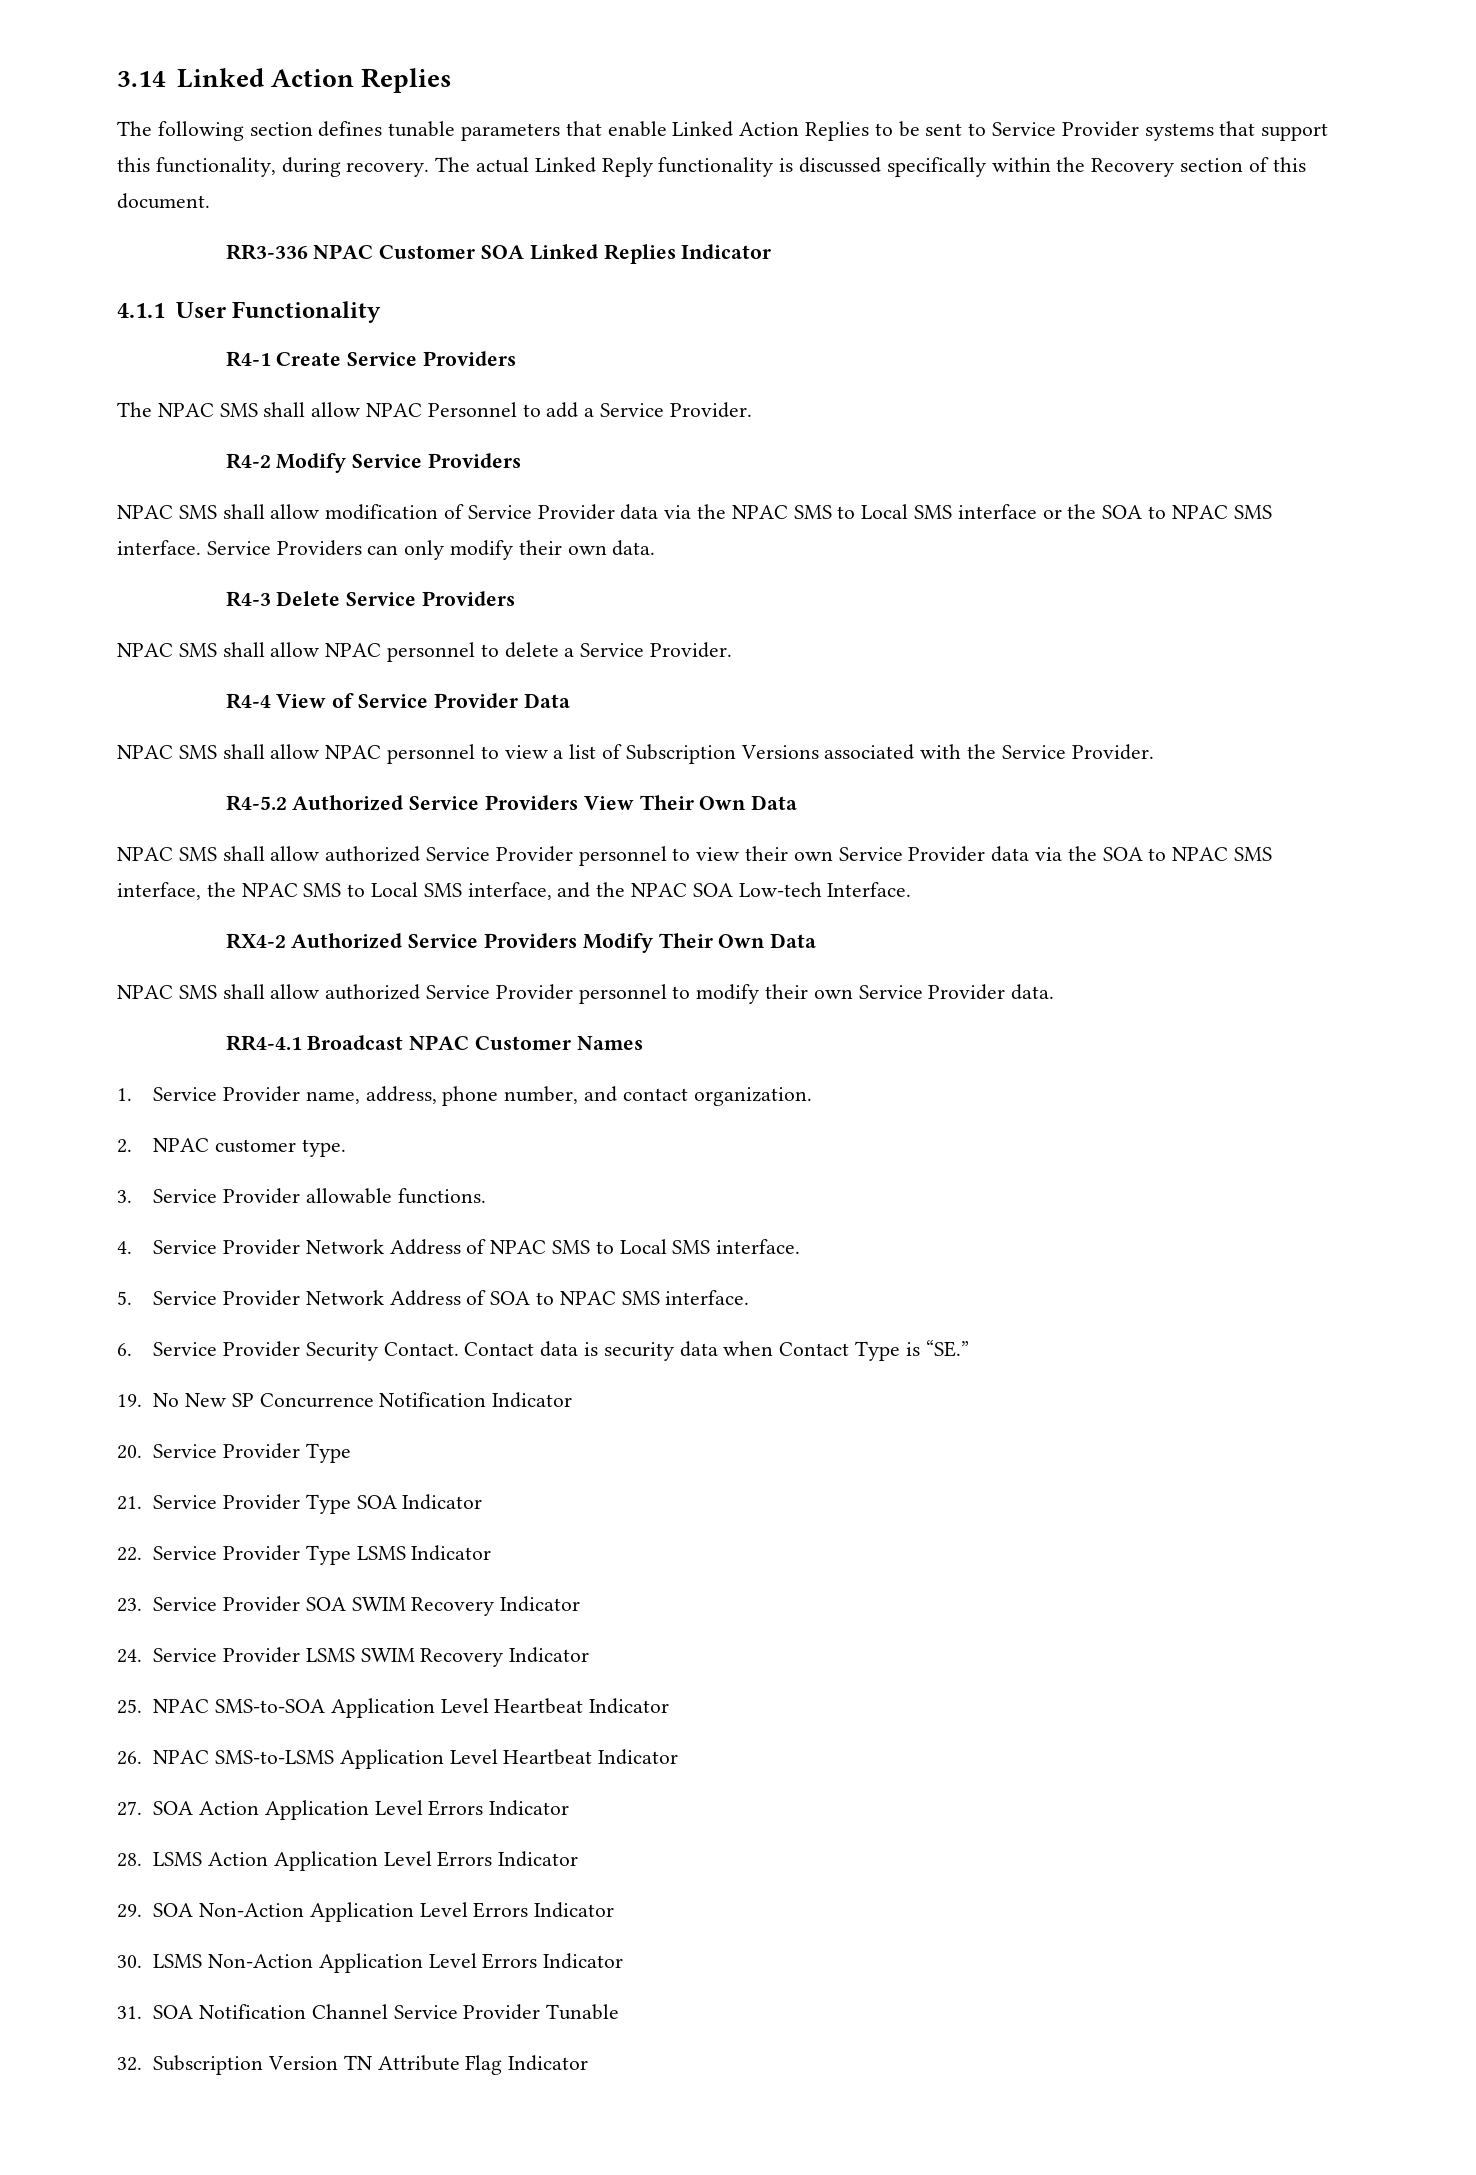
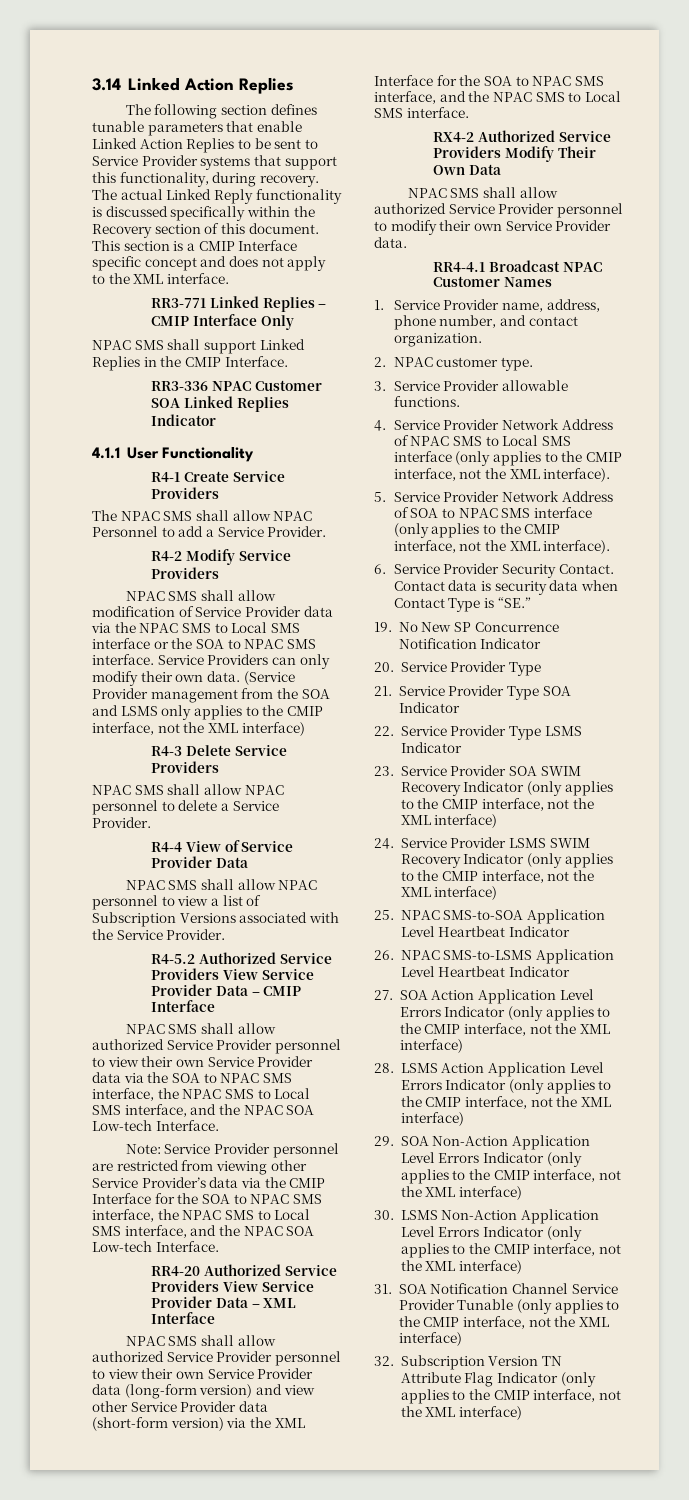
+ This section is a CMIP Interface specific concept and does not apply to the XML interface.
+ RR3-771 Linked Replies – CMIP Interface Only
+ NPAC SMS shall support Linked Replies in the CMIP Interface.
+ (Service Provider management from the SOA and LSMS only applies to the CMIP interface, not the XML interface)
- R4-5.2 Authorized Service Providers View Their Own Data
+ R4-5.2 Authorized Service Providers View Service Provider Data – CMIP Interface
+ Note: Service Provider personnel are restricted from viewing other Service Provider’s data via the CMIP Interface for the SOA to NPAC SMS interface, the NPAC SMS to Local SMS interface, and the NPAC SOA Low-tech Interface.
+ RR4-20 Authorized Service Providers View Service Provider Data – XML Interface
+ NPAC SMS shall allow authorized Service Provider personnel to view their own Service Provider data (long-form version) and view other Service Provider data (short-form version) via the XML Interface for the SOA to NPAC SMS interface, and the NPAC SMS to Local SMS interface.
- 4. Service Provider Network Address of NPAC SMS to Local SMS interface.
+ 4. Service Provider Network Address of NPAC SMS to Local SMS interface (only applies to the CMIP interface, not the XML interface).
- 5. Service Provider Network Address of SOA to NPAC SMS interface.
+ 5. Service Provider Network Address of SOA to NPAC SMS interface (only applies to the CMIP interface, not the XML interface).
- 23. Service Provider SOA SWIM Recovery Indicator
+ 23. Service Provider SOA SWIM Recovery Indicator (only applies to the CMIP interface, not the XML interface)
- 24. Service Provider LSMS SWIM Recovery Indicator
+ 24. Service Provider LSMS SWIM Recovery Indicator (only applies to the CMIP interface, not the XML interface)
- 27. SOA Action Application Level Errors Indicator
+ 27. SOA Action Application Level Errors Indicator (only applies to the CMIP interface, not the XML interface)
- 28. LSMS Action Application Level Errors Indicator
+ 28. LSMS Action Application Level Errors Indicator (only applies to the CMIP interface, not the XML interface)
- 29. SOA Non-Action Application Level Errors Indicator
+ 29. SOA Non-Action Application Level Errors Indicator (only applies to the CMIP interface, not the XML interface)
- 30. LSMS Non-Action Application Level Errors Indicator
+ 30. LSMS Non-Action Application Level Errors Indicator (only applies to the CMIP interface, not the XML interface)
- 31. SOA Notification Channel Service Provider Tunable
+ 31. SOA Notification Channel Service Provider Tunable (only applies to the CMIP interface, not the XML interface)
- 32. Subscription Version TN Attribute Flag Indicator
+ 32. Subscription Version TN Attribute Flag Indicator (only applies to the CMIP interface, not the XML interface)

